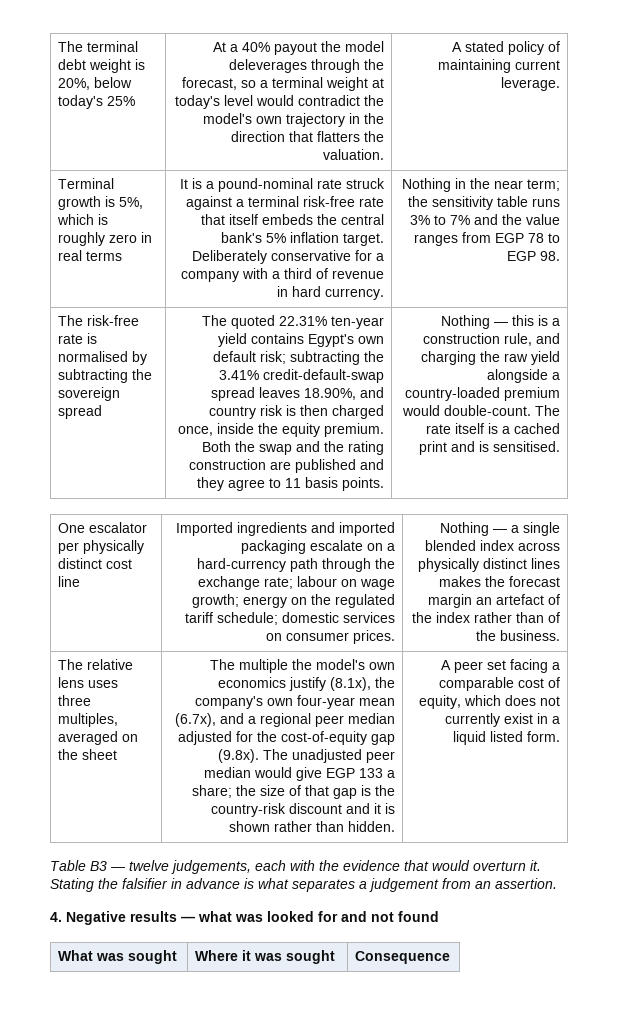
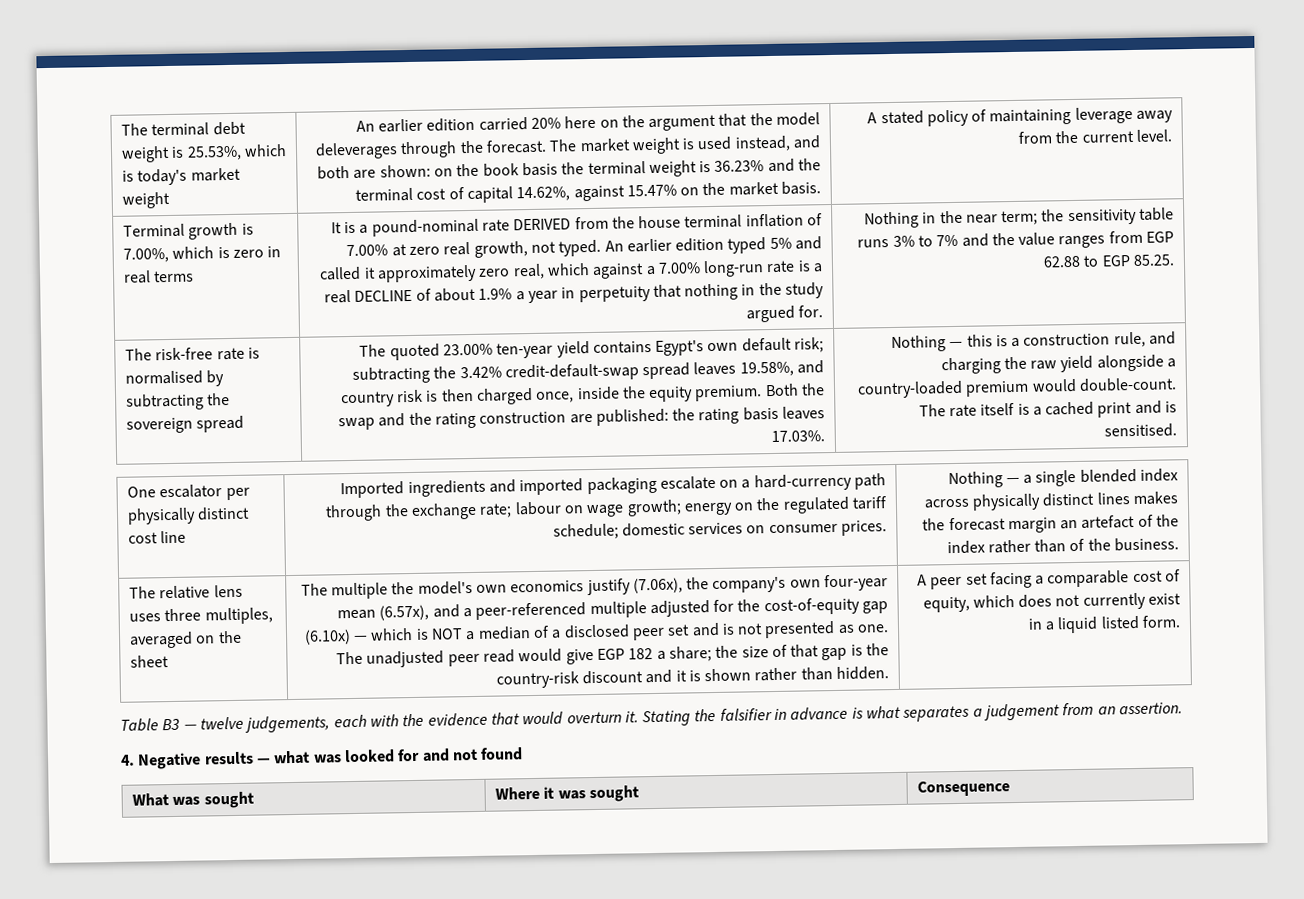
- The terminal debt weight is 20%, below today's 25% | At a 40% payout the model deleverages through the forecast, so a terminal weight at today's level would contradict the model's own trajectory in the direction that flatters the valuation.
+ The terminal debt weight is 25.53%, which is today's market weight | An earlier edition carried 20% here on the argument that the model deleverages through the forecast. The market weight is used instead, and both are shown: on the book basis the terminal weight is 36.23% and the terminal cost of capital 14.62%, against 15.47% on the market basis.
- A stated policy of maintaining current leverage.
+ A stated policy of maintaining leverage away from the current level.
- Terminal growth is 5%, which is roughly zero in real terms
+ Terminal growth is 7.00%, which is zero in real terms
- It is a pound-nominal rate struck against a terminal risk-free rate that itself embeds the central bank's 5% inflation target. Deliberately conservative for a company with a third of revenue in hard currency.
+ It is a pound-nominal rate DERIVED from the house terminal inflation of 7.00% at zero real growth, not typed. An earlier edition typed 5% and called it approximately zero real, which against a 7.00% long-run rate is a real DECLINE of about 1.9% a year in perpetuity that nothing in the study argued for.
- Nothing in the near term; the sensitivity table runs 3% to 7% and the value ranges from EGP 78 to EGP 98.
+ Nothing in the near term; the sensitivity table runs 3% to 7% and the value ranges from EGP 62.88 to EGP 85.25.
- The quoted 22.31% ten-year yield contains Egypt's own default risk; subtracting the 3.41% credit-default-swap spread leaves 18.90%, and country risk is then charged once, inside the equity premium.
+ The quoted 23.00% ten-year yield contains Egypt's own default risk; subtracting the 3.42% credit-default-swap spread leaves 19.58%, and country risk is then charged once, inside the equity premium.
- Both the swap and the rating construction are published and they agree to 11 basis points.
+ Both the swap and the rating construction are published: the rating basis leaves 17.03%.
- The multiple the model's own economics justify (8.1x), the company's own four-year mean (6.7x), and a regional peer median adjusted for the cost-of-equity gap (9.8x). The unadjusted peer median would give EGP 133 a share; the size of that gap is the country-risk discount and it is shown rather than hidden.
+ The multiple the model's own economics justify (7.06x), the company's own four-year mean (6.57x), and a peer-referenced multiple adjusted for the cost-of-equity gap (6.10x) — which is NOT a median of a disclosed peer set and is not presented as one. The unadjusted peer read would give EGP 182 a share; the size of that gap is the country-risk discount and it is shown rather than hidden.

